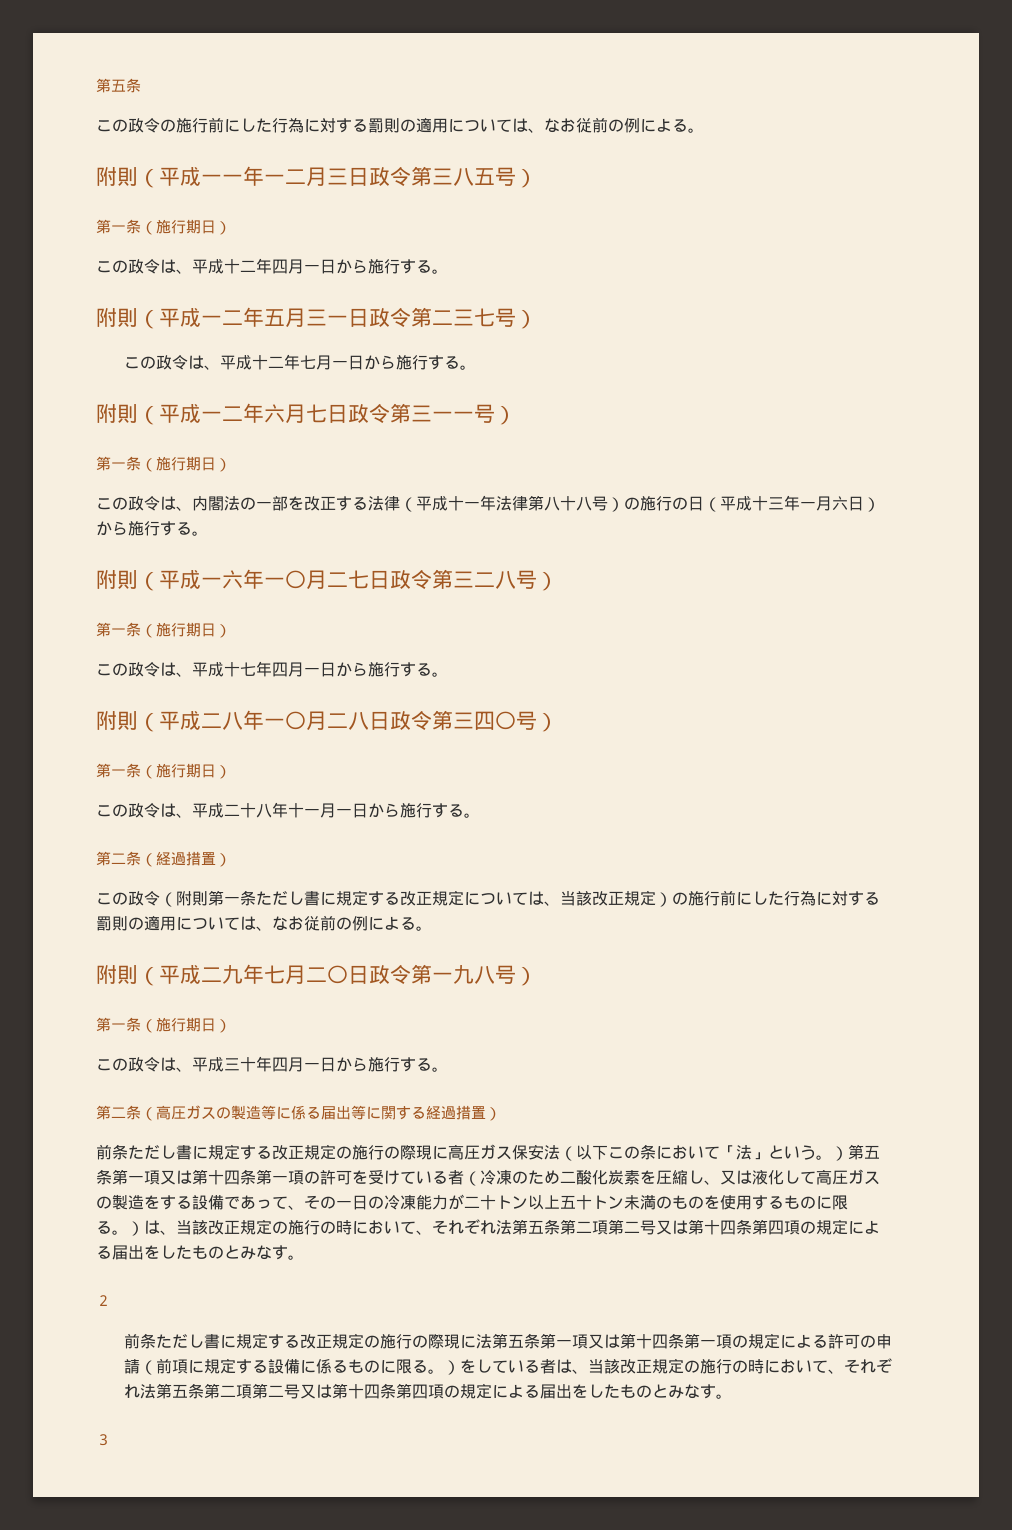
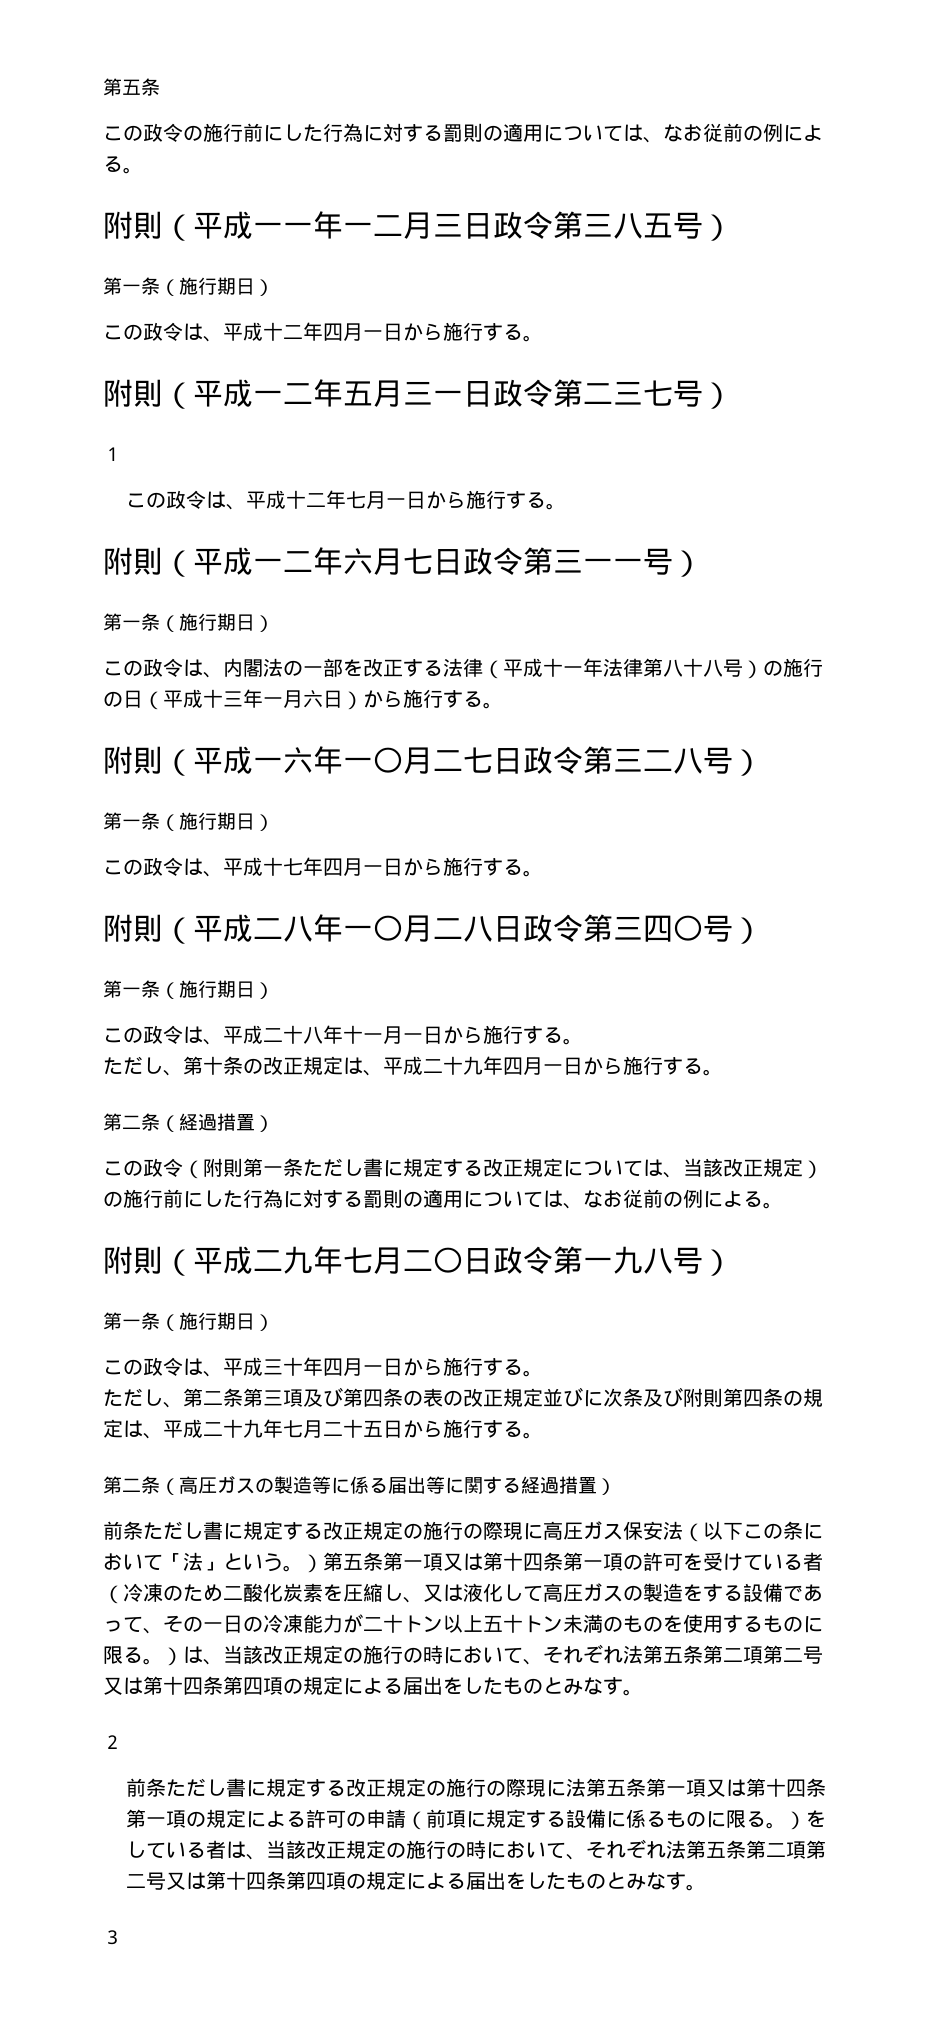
+ １
+ ただし、第十条の改正規定は、平成二十九年四月一日から施行する。
+ ただし、第二条第三項及び第四条の表の改正規定並びに次条及び附則第四条の規定は、平成二十九年七月二十五日から施行する。

